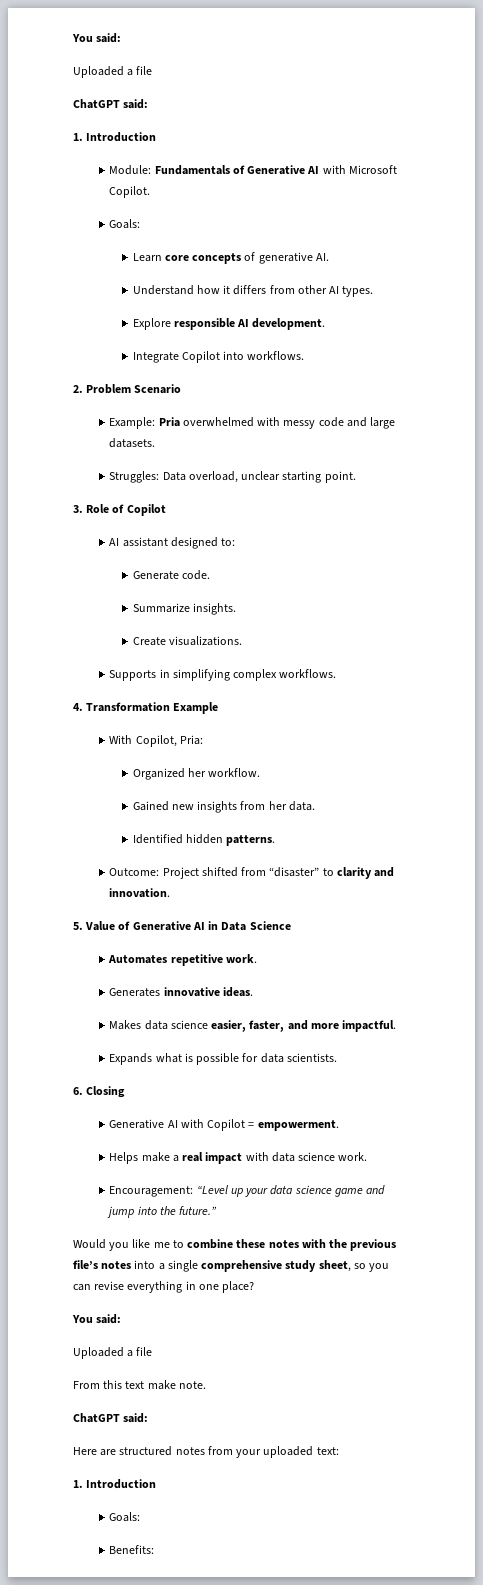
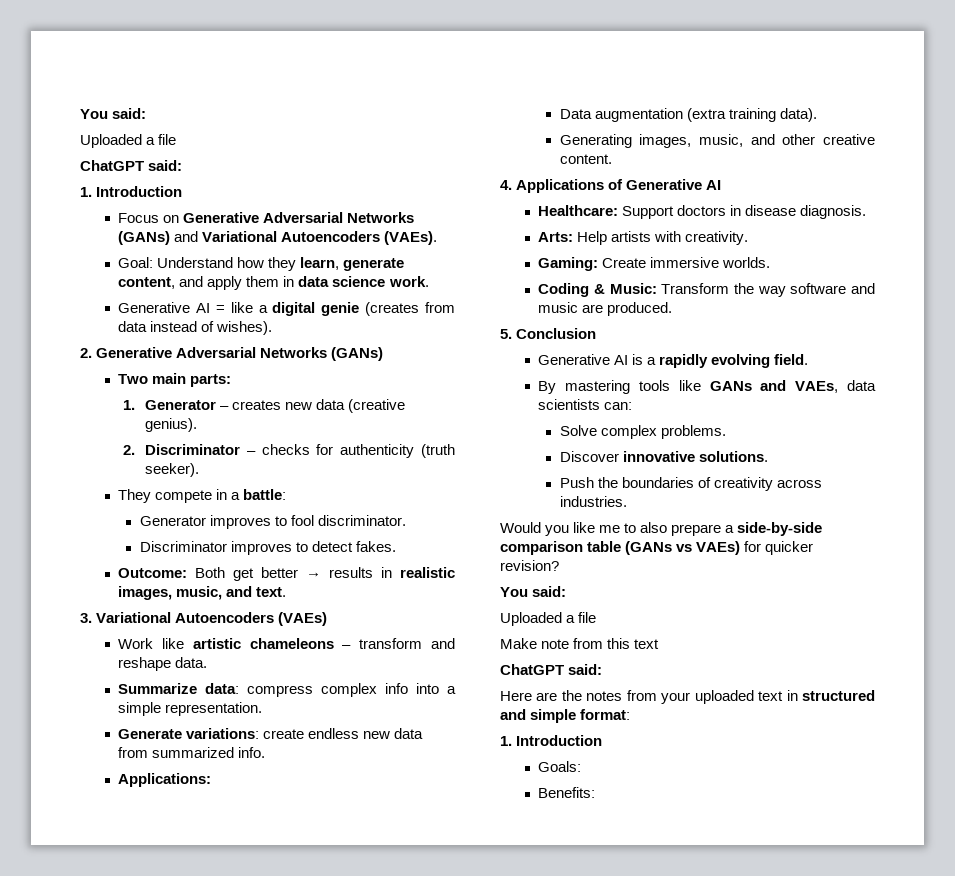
- Module: Fundamentals of Generative AI with Microsoft Copilot.
- Goals:
- Learn core concepts of generative AI.
- Understand how it differs from other AI types.
- Explore responsible AI development.
- Integrate Copilot into workflows.
- 2. Problem Scenario
- Example: Pria overwhelmed with messy code and large datasets.
- Struggles: Data overload, unclear starting point.
- 3. Role of Copilot
- AI assistant designed to:
- Generate code.
- Summarize insights.
- Create visualizations.
- Supports in simplifying complex workflows.
- 4. Transformation Example
- With Copilot, Pria:
- Organized her workflow.
- Gained new insights from her data.
- Identified hidden patterns.
- Outcome: Project shifted from “disaster” to clarity and innovation.
- 5. Value of Generative AI in Data Science
- Automates repetitive work.
- Generates innovative ideas.
- Makes data science easier, faster, and more impactful.
- Expands what is possible for data scientists.
- 6. Closing
- Generative AI with Copilot = empowerment.
- Helps make a real impact with data science work.
- Encouragement: “Level up your data science game and jump into the future.”
+ Focus on Generative Adversarial Networks (GANs) and Variational Autoencoders (VAEs).
+ Goal: Understand how they learn, generate content, and apply them in data science work.
+ Generative AI = like a digital genie (creates from data instead of wishes).
+ 2. Generative Adversarial Networks (GANs)
+ Two main parts:
+ 1. Generator – creates new data (creative genius).
+ 2. Discriminator – checks for authenticity (truth seeker).
+ They compete in a battle:
+ Generator improves to fool discriminator.
+ Discriminator improves to detect fakes.
+ Outcome: Both get better → results in realistic images, music, and text.
+ 3. Variational Autoencoders (VAEs)
+ Work like artistic chameleons – transform and reshape data.
+ Summarize data: compress complex info into a simple representation.
+ Generate variations: create endless new data from summarized info.
+ Applications:
+ Data augmentation (extra training data).
+ Generating images, music, and other creative content.
+ 4. Applications of Generative AI
+ Healthcare: Support doctors in disease diagnosis.
+ Arts: Help artists with creativity.
+ Gaming: Create immersive worlds.
+ Coding & Music: Transform the way software and music are produced.
+ 5. Conclusion
+ Generative AI is a rapidly evolving field.
+ By mastering tools like GANs and VAEs, data scientists can:
+ Solve complex problems.
+ Discover innovative solutions.
+ Push the boundaries of creativity across industries.
- Would you like me to combine these notes with the previous file’s notes into a single comprehensive study sheet, so you can revise everything in one place?
+ Would you like me to also prepare a side-by-side comparison table (GANs vs VAEs) for quicker revision?
  You said:
  Uploaded a file
- From this text make note.
+ Make note from this text
- Here are structured notes from your uploaded text:
+ Here are the notes from your uploaded text in structured and simple format:

